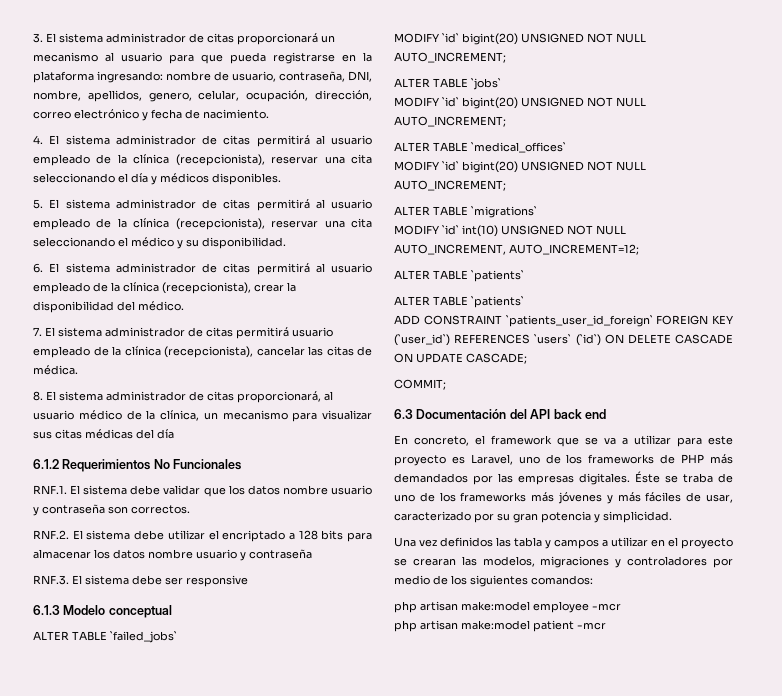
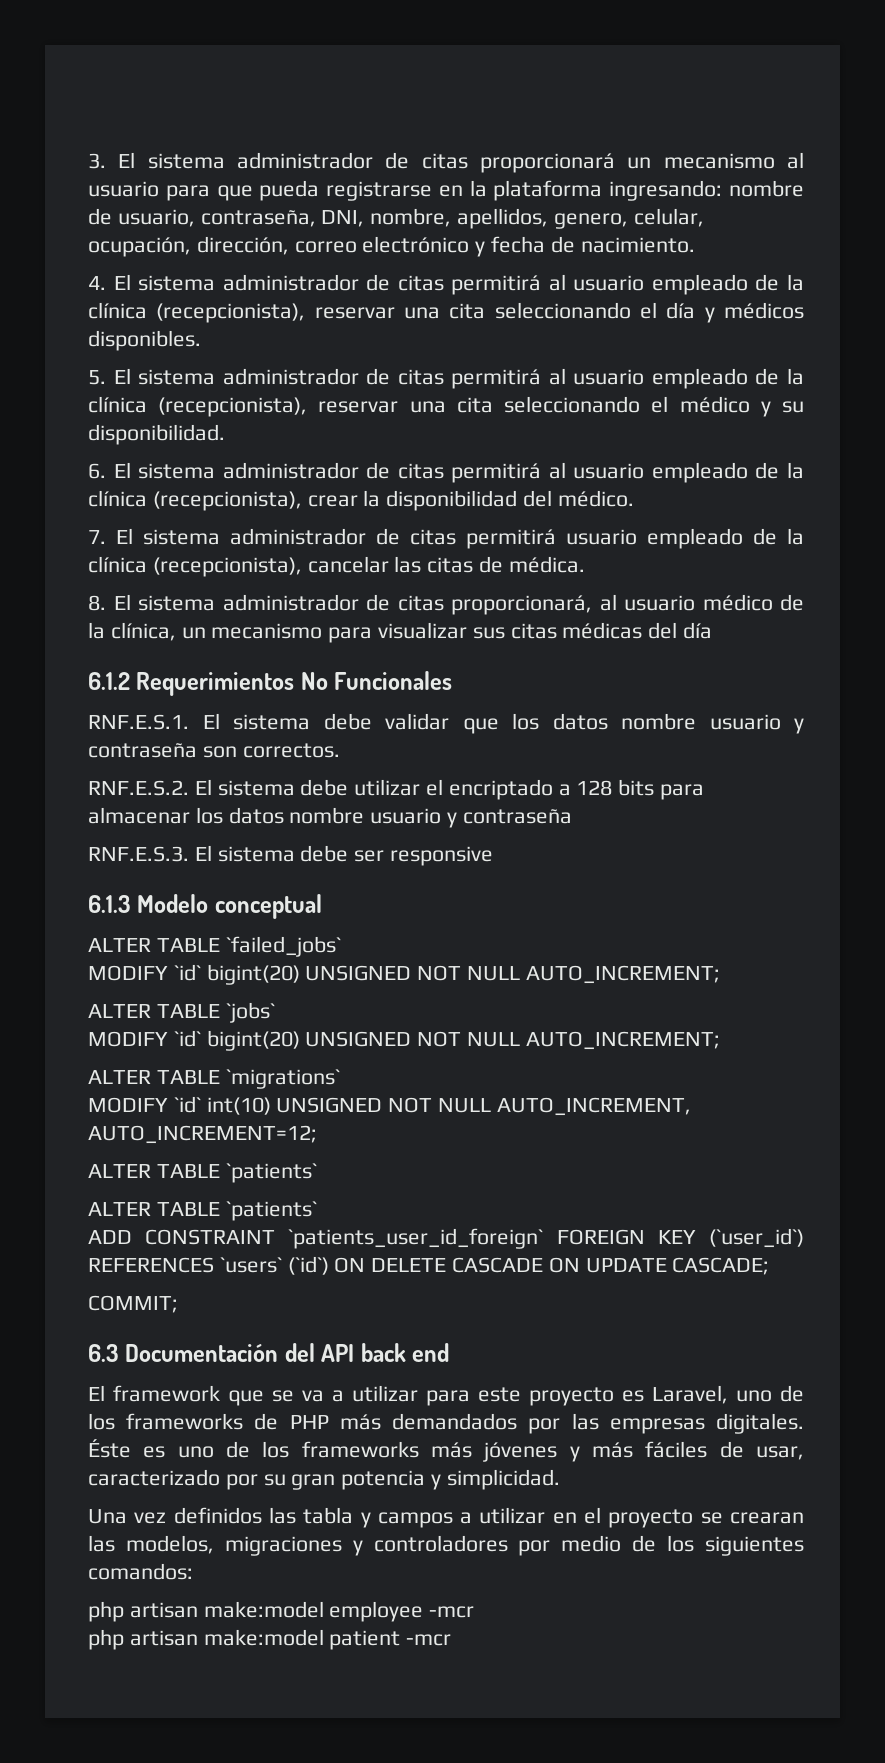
- RNF.1. El sistema debe validar que los datos nombre usuario y contraseña son correctos.
+ RNF.E.S.1. El sistema debe validar que los datos nombre usuario y contraseña son correctos.
- RNF.2. El sistema debe utilizar el encriptado a 128 bits para almacenar los datos nombre usuario y contraseña
+ RNF.E.S.2. El sistema debe utilizar el encriptado a 128 bits para almacenar los datos nombre usuario y contraseña
- RNF.3. El sistema debe ser responsive
+ RNF.E.S.3. El sistema debe ser responsive
- ALTER TABLE `medical_offices`
- MODIFY `id` bigint(20) UNSIGNED NOT NULL AUTO_INCREMENT;
- En concreto, el framework que se va a utilizar para este proyecto es Laravel, uno de los frameworks de PHP más demandados por las empresas digitales.
+ El framework que se va a utilizar para este proyecto es Laravel, uno de los frameworks de PHP más demandados por las empresas digitales.
- Éste se traba de uno de los frameworks más jóvenes y más fáciles de usar, caracterizado por su gran potencia y simplicidad.
+ Éste es uno de los frameworks más jóvenes y más fáciles de usar, caracterizado por su gran potencia y simplicidad.

